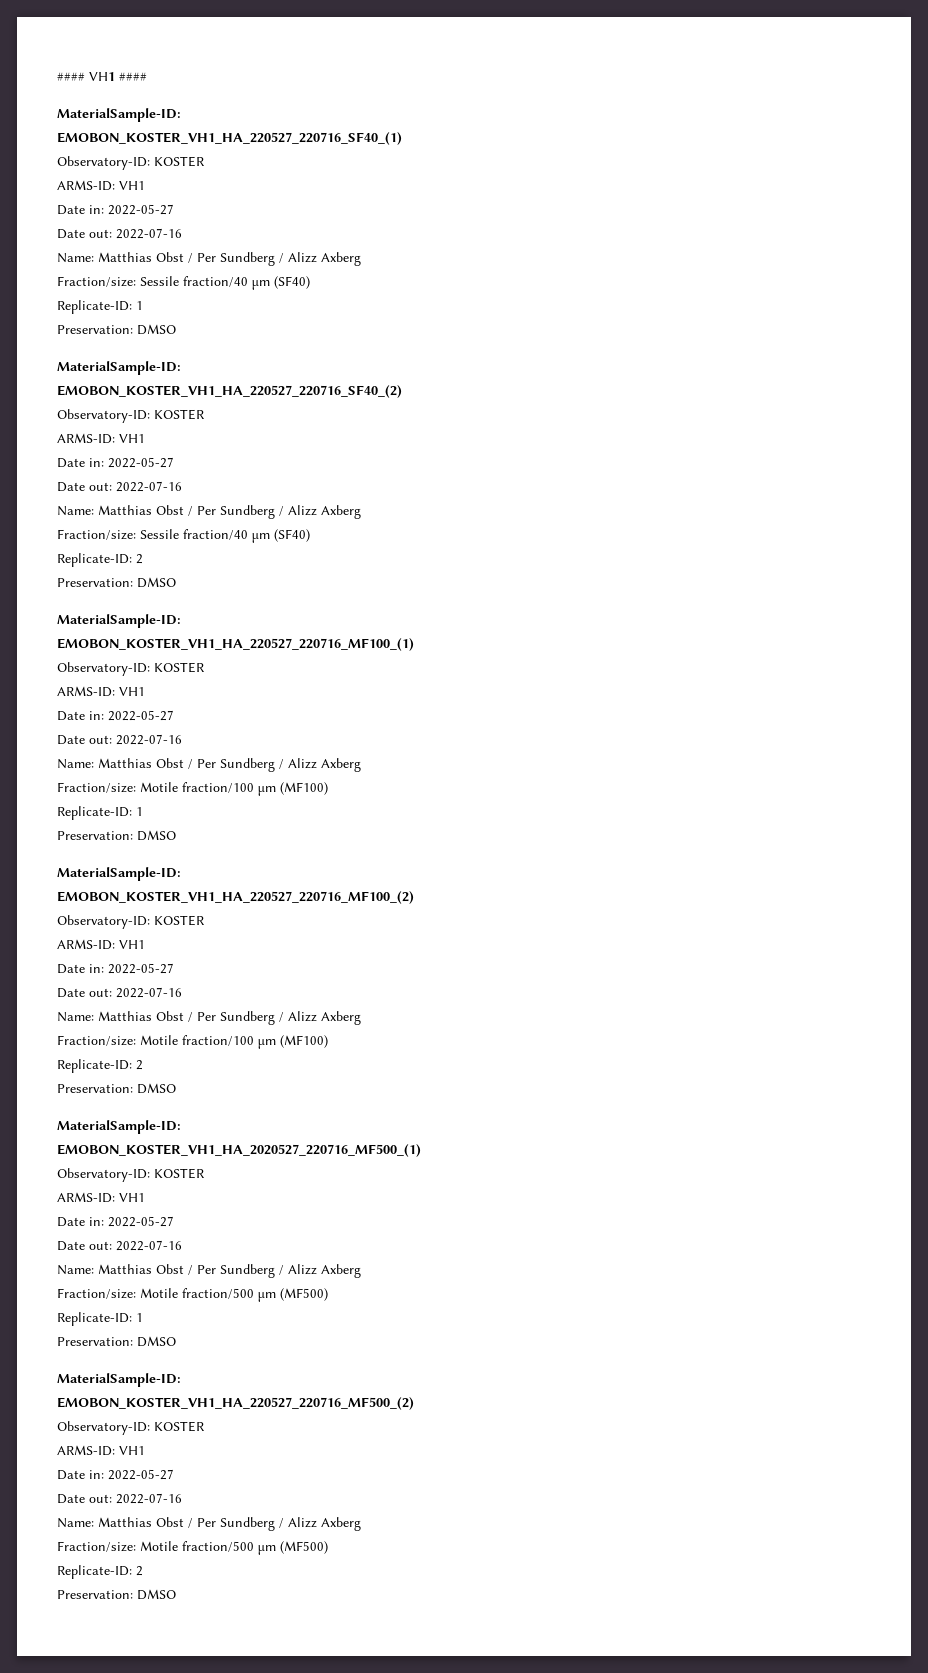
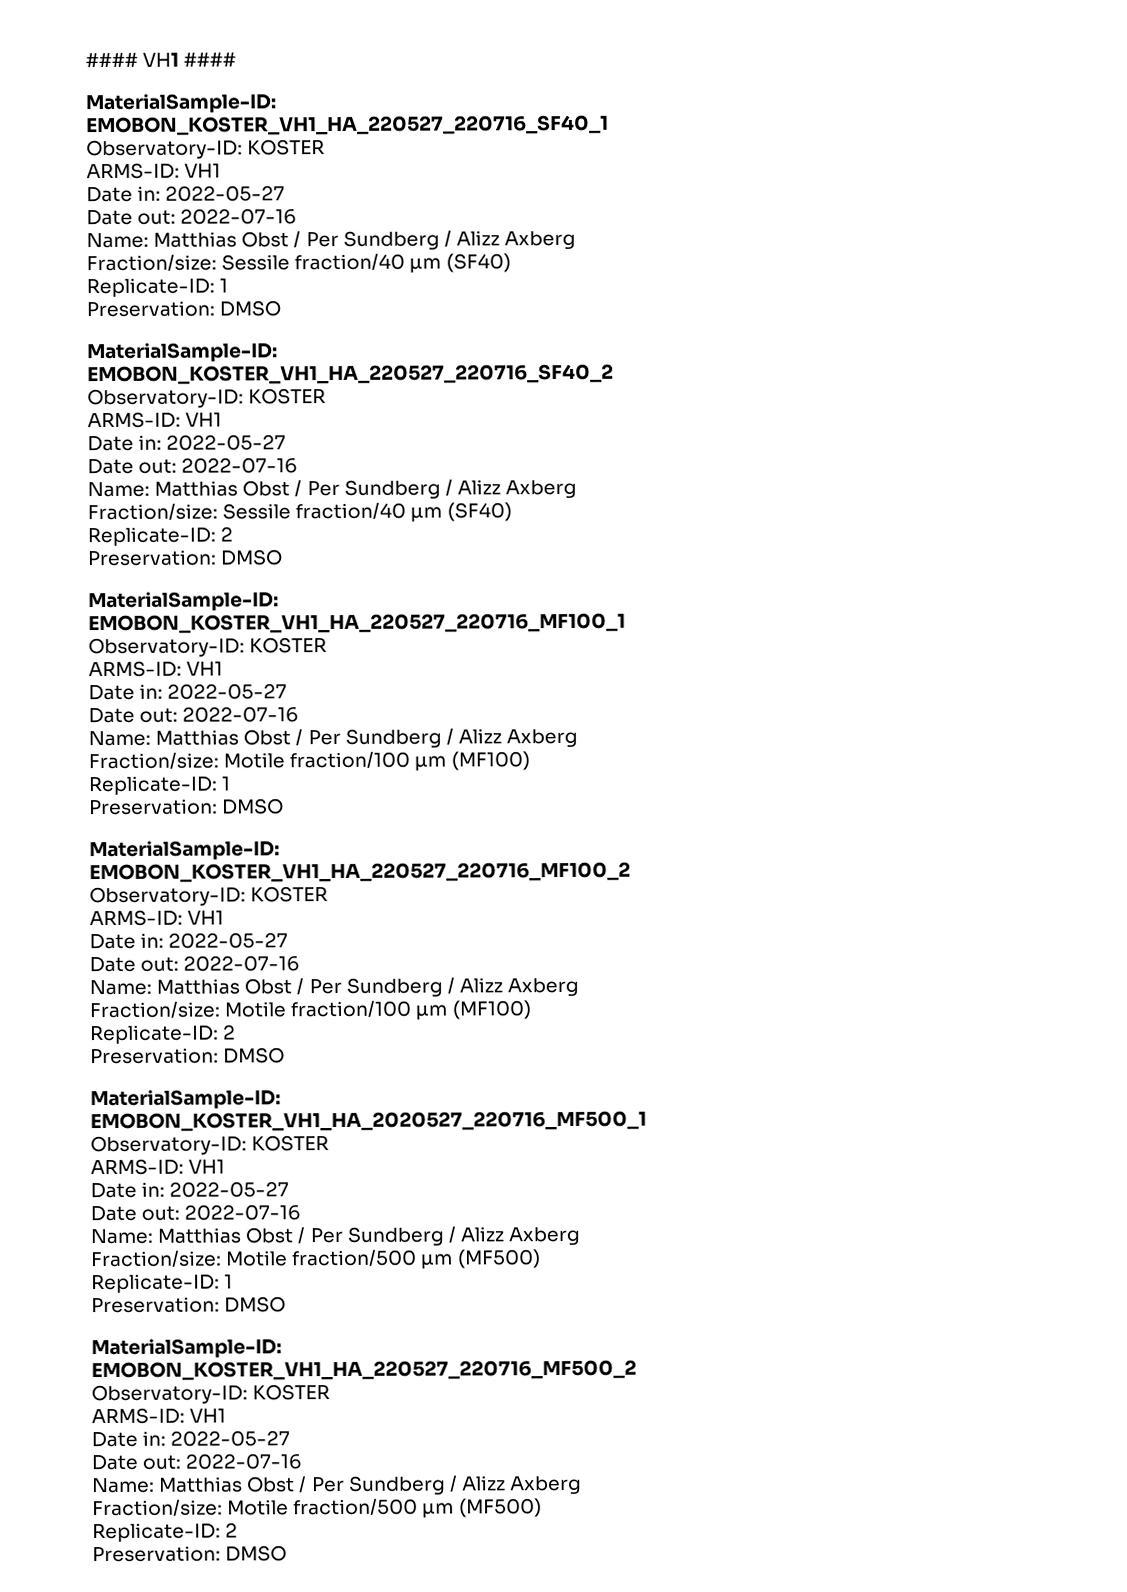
- EMOBON_KOSTER_VH1_HA_220527_220716_SF40_(1)
+ EMOBON_KOSTER_VH1_HA_220527_220716_SF40_1
- EMOBON_KOSTER_VH1_HA_220527_220716_SF40_(2)
+ EMOBON_KOSTER_VH1_HA_220527_220716_SF40_2
- EMOBON_KOSTER_VH1_HA_220527_220716_MF100_(1)
+ EMOBON_KOSTER_VH1_HA_220527_220716_MF100_1
- EMOBON_KOSTER_VH1_HA_220527_220716_MF100_(2)
+ EMOBON_KOSTER_VH1_HA_220527_220716_MF100_2
- EMOBON_KOSTER_VH1_HA_2020527_220716_MF500_(1)
+ EMOBON_KOSTER_VH1_HA_2020527_220716_MF500_1
- EMOBON_KOSTER_VH1_HA_220527_220716_MF500_(2)
+ EMOBON_KOSTER_VH1_HA_220527_220716_MF500_2

